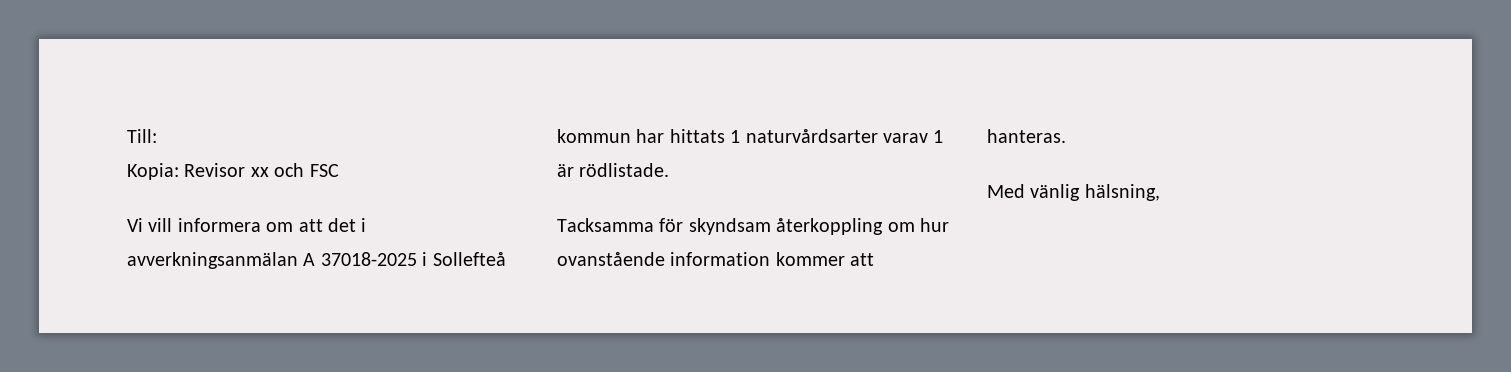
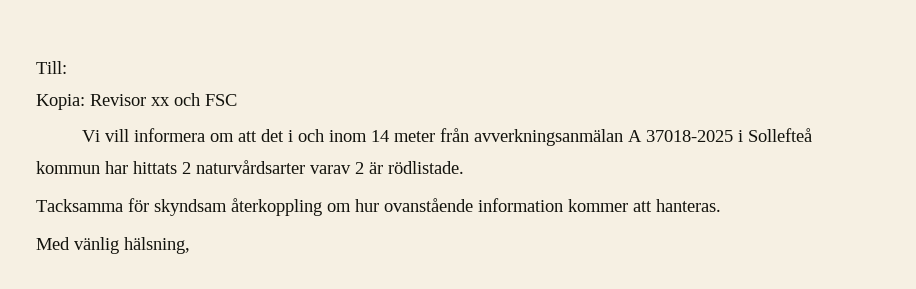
- Vi vill informera om att det i avverkningsanmälan A 37018-2025 i Sollefteå kommun har hittats 1 naturvårdsarter varav 1 är rödlistade.
+ Vi vill informera om att det i och inom 14 meter från avverkningsanmälan A 37018-2025 i Sollefteå kommun har hittats 2 naturvårdsarter varav 2 är rödlistade.

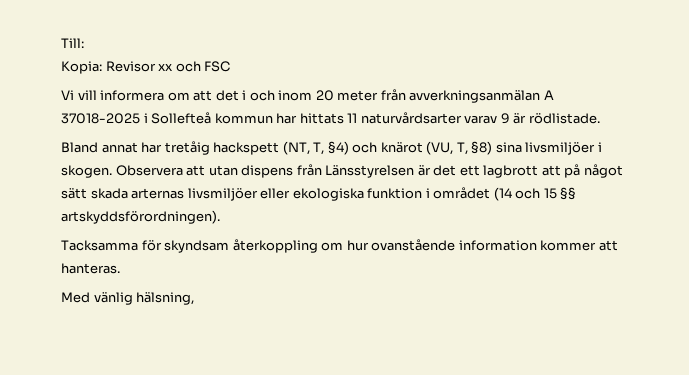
- Vi vill informera om att det i och inom 14 meter från avverkningsanmälan A 37018-2025 i Sollefteå kommun har hittats 2 naturvårdsarter varav 2 är rödlistade.
+ Vi vill informera om att det i och inom 20 meter från avverkningsanmälan A 37018-2025 i Sollefteå kommun har hittats 11 naturvårdsarter varav 9 är rödlistade.
+ Bland annat har tretåig hackspett (NT, T, §4) och knärot (VU, T, §8) sina livsmiljöer i skogen. Observera att utan dispens från Länsstyrelsen är det ett lagbrott att på något sätt skada arternas livsmiljöer eller ekologiska funktion i området (14 och 15 §§ artskyddsförordningen).

